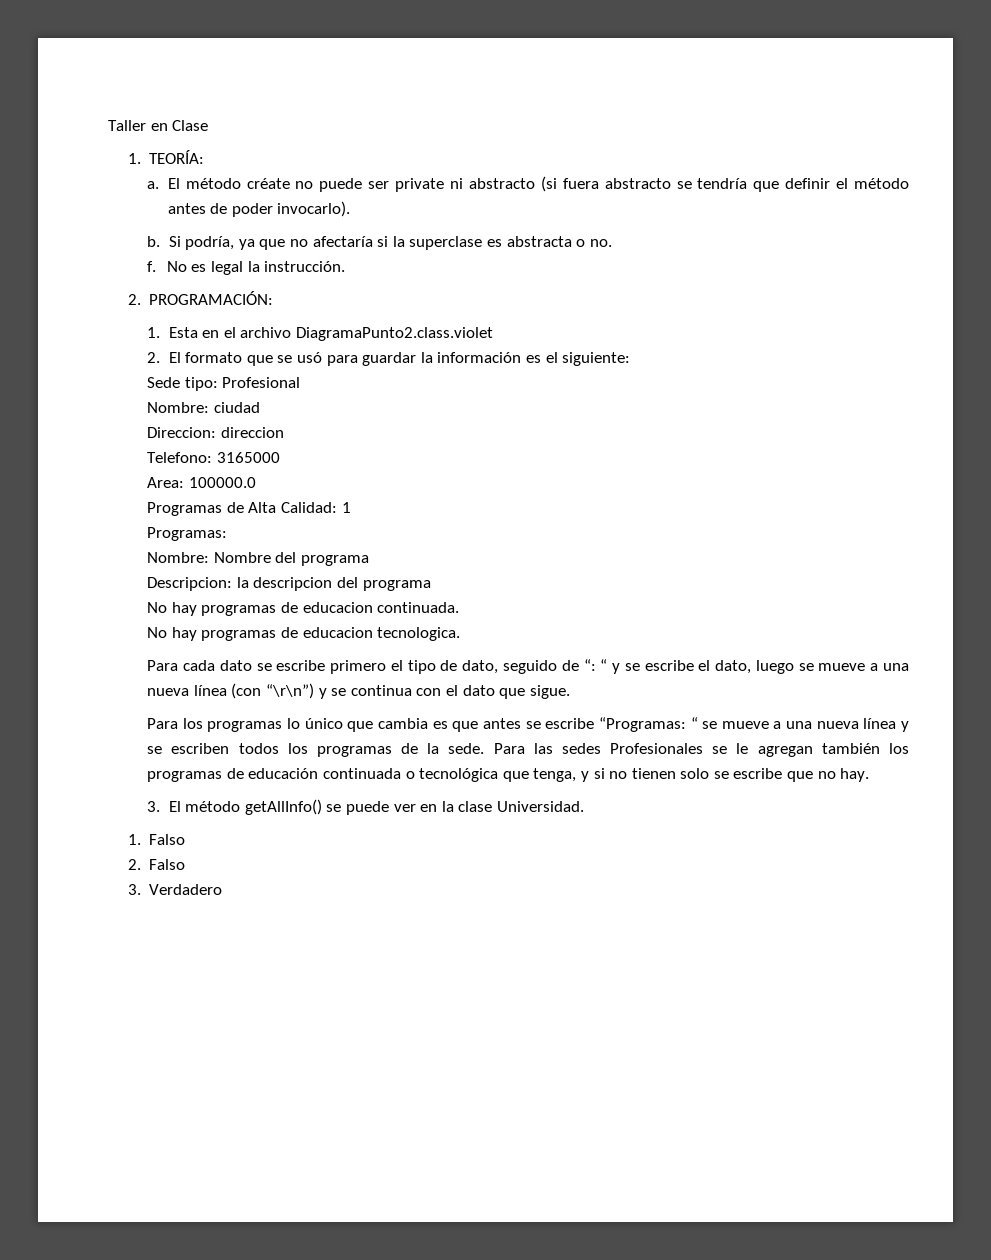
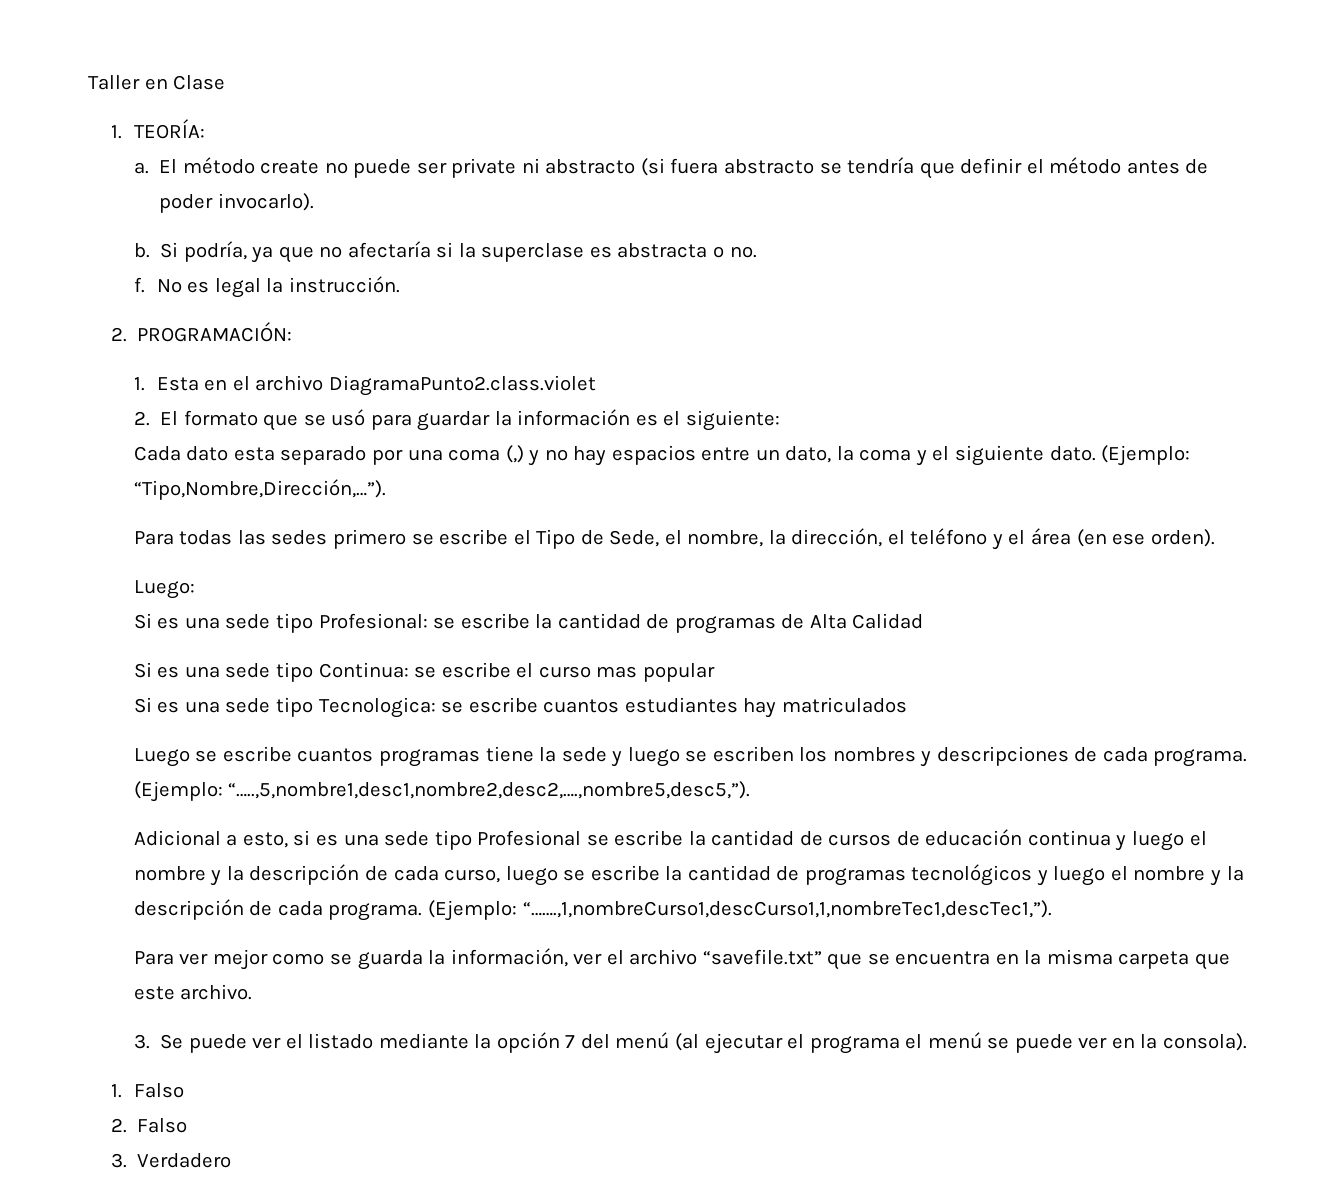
- El método créate no puede ser private ni abstracto (si fuera abstracto se tendría que definir el método antes de poder invocarlo).
+ El método create no puede ser private ni abstracto (si fuera abstracto se tendría que definir el método antes de poder invocarlo).
- Sede tipo: Profesional
- Nombre: ciudad
- Direccion: direccion
- Telefono: 3165000
- Area: 100000.0
- Programas de Alta Calidad: 1
- Programas:
- Nombre: Nombre del programa
- Descripcion: la descripcion del programa
- No hay programas de educacion continuada.
- No hay programas de educacion tecnologica.
- Para cada dato se escribe primero el tipo de dato, seguido de “: “ y se escribe el dato, luego se mueve a una nueva línea (con “\r\n”) y se continua con el dato que sigue.
- Para los programas lo único que cambia es que antes se escribe “Programas: “ se mueve a una nueva línea y se escriben todos los programas de la sede. Para las sedes Profesionales se le agregan también los programas de educación continuada o tecnológica que tenga, y si no tienen solo se escribe que no hay.
- 3. El método getAllInfo() se puede ver en la clase Universidad.
+ Cada dato esta separado por una coma (,) y no hay espacios entre un dato, la coma y el siguiente dato. (Ejemplo: “Tipo,Nombre,Dirección,…”).
+ Para todas las sedes primero se escribe el Tipo de Sede, el nombre, la dirección, el teléfono y el área (en ese orden).
+ Luego:
+ Si es una sede tipo Profesional: se escribe la cantidad de programas de Alta Calidad
+ Si es una sede tipo Continua: se escribe el curso mas popular
+ Si es una sede tipo Tecnologica: se escribe cuantos estudiantes hay matriculados
+ Luego se escribe cuantos programas tiene la sede y luego se escriben los nombres y descripciones de cada programa. (Ejemplo: “…..,5,nombre1,desc1,nombre2,desc2,….,nombre5,desc5,”).
+ Adicional a esto, si es una sede tipo Profesional se escribe la cantidad de cursos de educación continua y luego el nombre y la descripción de cada curso, luego se escribe la cantidad de programas tecnológicos y luego el nombre y la descripción de cada programa. (Ejemplo: “…….,1,nombreCurso1,descCurso1,1,nombreTec1,descTec1,”).
+ Para ver mejor como se guarda la información, ver el archivo “savefile.txt” que se encuentra en la misma carpeta que este archivo.
+ 3. Se puede ver el listado mediante la opción 7 del menú (al ejecutar el programa el menú se puede ver en la consola).

